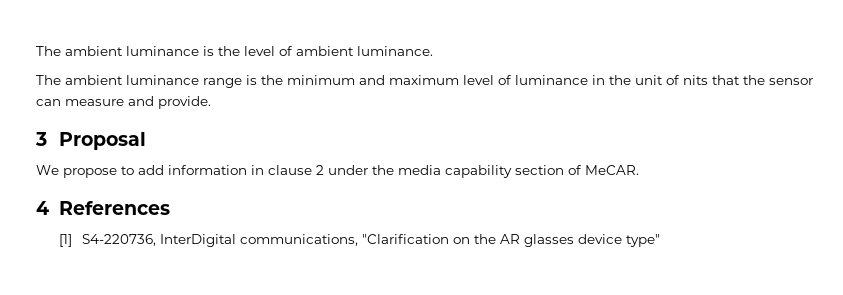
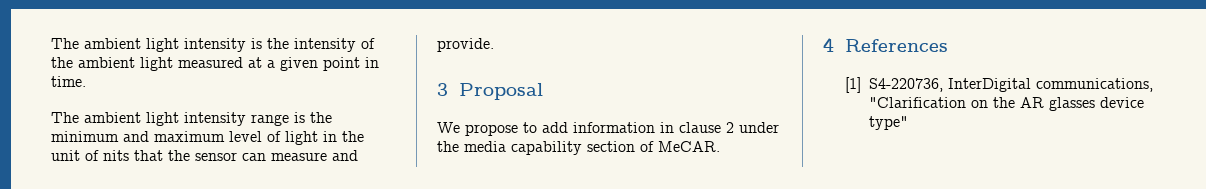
- The ambient luminance is the level of ambient luminance.
- The ambient luminance range is the minimum and maximum level of luminance in the unit of nits that the sensor can measure and provide.
+ The ambient light intensity is the intensity of the ambient light measured at a given point in time.
+ The ambient light intensity range is the minimum and maximum level of light in the unit of nits that the sensor can measure and provide.

